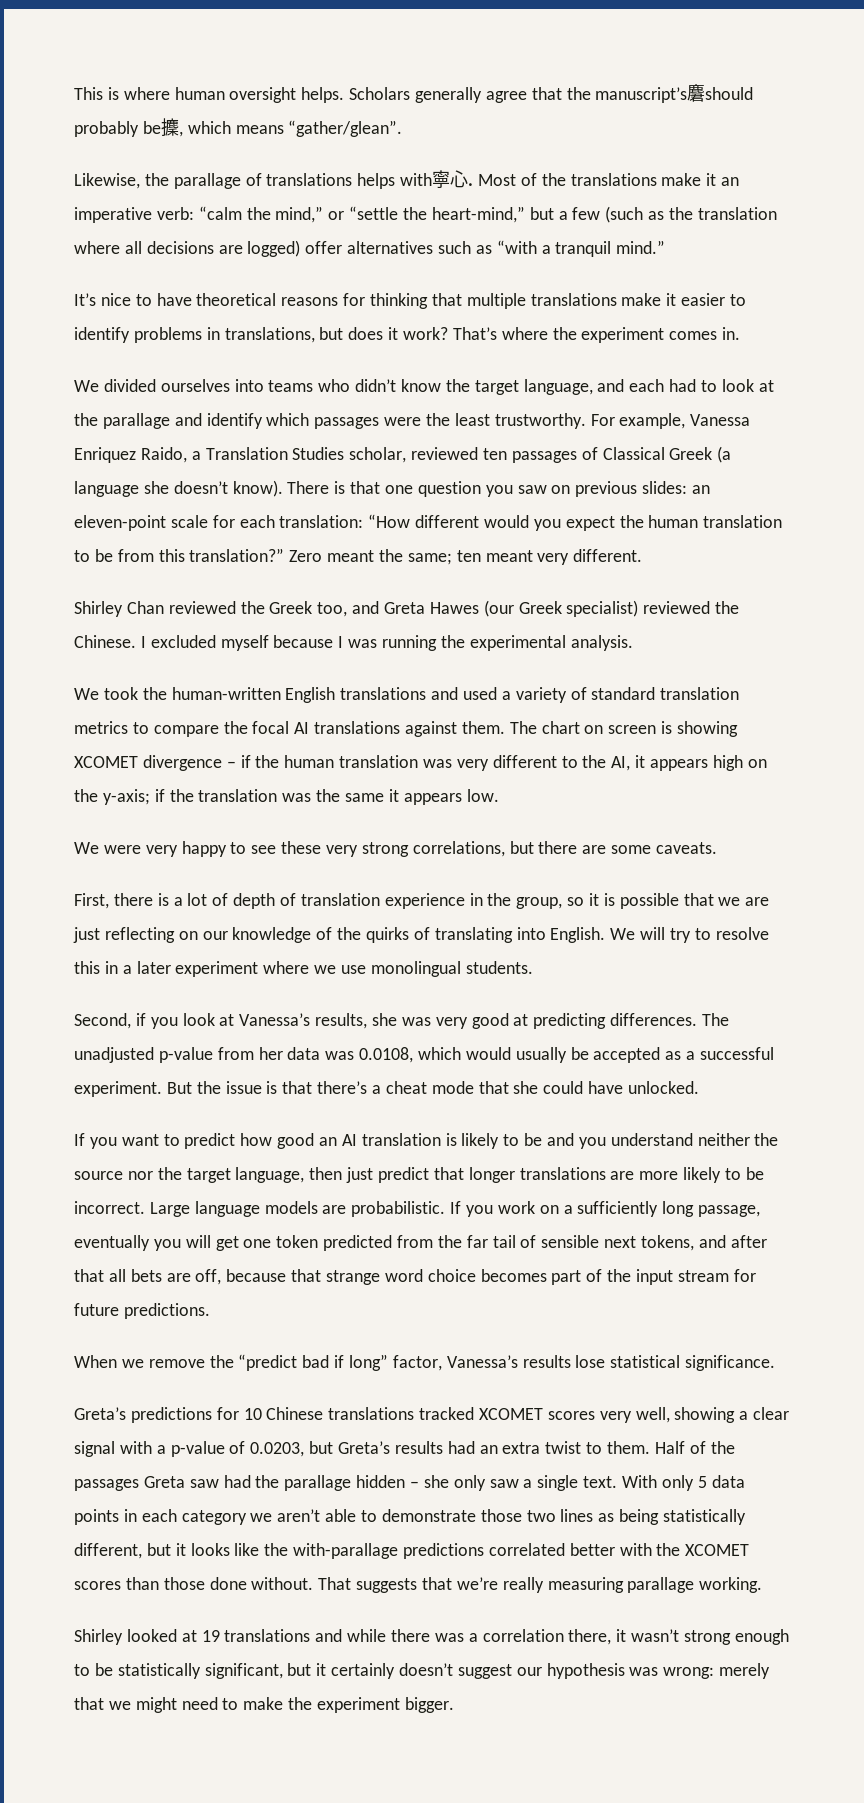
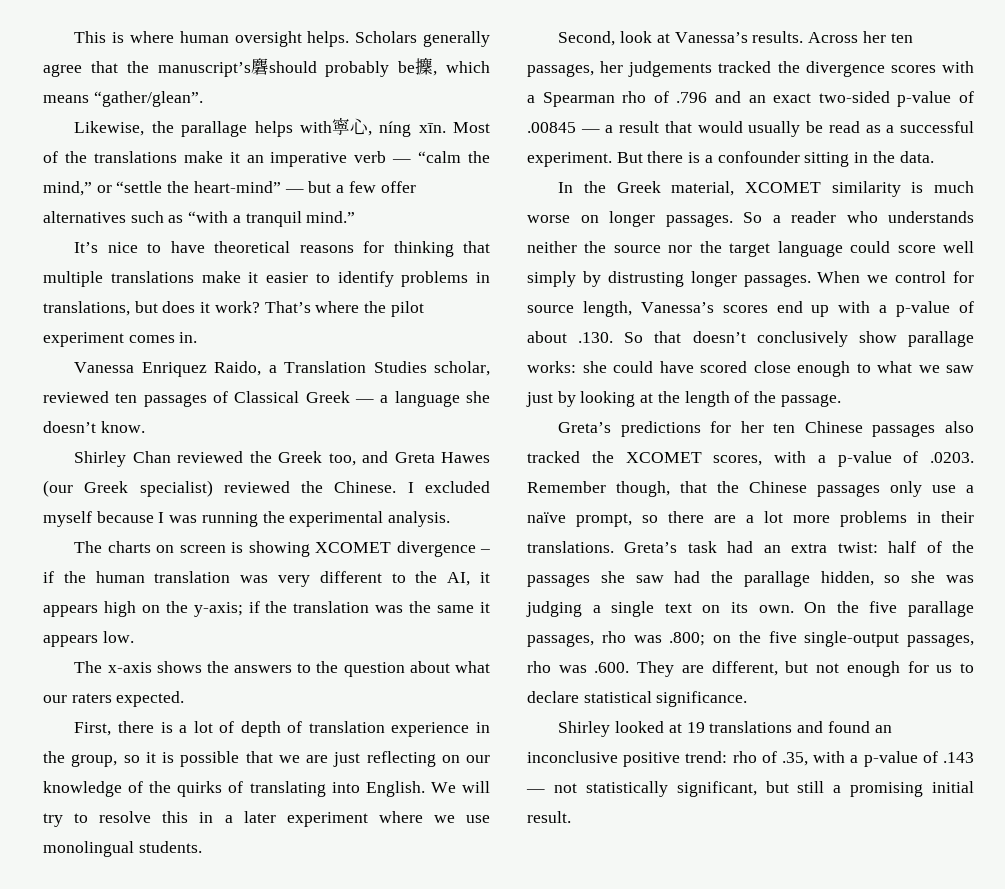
- Likewise, the parallage of translations helps with寧心.
+ Likewise, the parallage helps with寧心, níng xīn.
- Most of the translations make it an imperative verb: “calm the mind,” or “settle the heart-mind,” but a few (such as the translation where all decisions are logged) offer alternatives such as “with a tranquil mind.”
+ Most of the translations make it an imperative verb — “calm the mind,” or “settle the heart-mind” — but a few offer alternatives such as “with a tranquil mind.”
- That’s where the experiment comes in.
+ That’s where the pilot experiment comes in.
- We divided ourselves into teams who didn’t know the target language, and each had to look at the parallage and identify which passages were the least trustworthy. For example, Vanessa Enriquez Raido, a Translation Studies scholar, reviewed ten passages of Classical Greek (a language she doesn’t know). There is that one question you saw on previous slides: an eleven-point scale for each translation: “How different would you expect the human translation to be from this translation?” Zero meant the same; ten meant very different.
+ Vanessa Enriquez Raido, a Translation Studies scholar, reviewed ten passages of Classical Greek — a language she doesn’t know.
- We took the human-written English translations and used a variety of standard translation metrics to compare the focal AI translations against them. The chart on screen is showing XCOMET divergence – if the human translation was very different to the AI, it appears high on the y-axis; if the translation was the same it appears low.
+ The charts on screen is showing XCOMET divergence – if the human translation was very different to the AI, it appears high on the y-axis; if the translation was the same it appears low.
- We were very happy to see these very strong correlations, but there are some caveats.
+ The x-axis shows the answers to the question about what our raters expected.
- Second, if you look at Vanessa’s results, she was very good at predicting differences. The unadjusted p-value from her data was 0.0108, which would usually be accepted as a successful experiment.
+ Second, look at Vanessa’s results. Across her ten passages, her judgements tracked the divergence scores with a Spearman rho of .796 and an exact two-sided p-value of .00845 — a result that would usually be read as a successful experiment.
- But the issue is that there’s a cheat mode that she could have unlocked.
- If you want to predict how good an AI translation is likely to be and you understand neither the source nor the target language, then just predict that longer translations are more likely to be incorrect. Large language models are probabilistic. If you work on a sufficiently long passage, eventually you will get one token predicted from the far tail of sensible next tokens, and after that all bets are off, because that strange word choice becomes part of the input stream for future predictions.
- When we remove the “predict bad if long” factor, Vanessa’s results lose statistical significance.
- Greta’s predictions for 10 Chinese translations tracked XCOMET scores very well, showing a clear signal with a p-value of 0.0203, but Greta’s results had an extra twist to them. Half of the passages Greta saw had the parallage hidden – she only saw a single text. With only 5 data points in each category we aren’t able to demonstrate those two lines as being statistically different, but it looks like the with-parallage predictions correlated better with the XCOMET scores than those done without. That suggests that we’re really measuring parallage working.
+ But there is a confounder sitting in the data.
+ In the Greek material, XCOMET similarity is much worse on longer passages. So a reader who understands neither the source nor the target language could score well simply by distrusting longer passages. When we control for source length, Vanessa’s scores end up with a p-value of about .130. So that doesn’t conclusively show parallage works: she could have scored close enough to what we saw just by looking at the length of the passage.
+ Greta’s predictions for her ten Chinese passages also tracked the XCOMET scores, with a p-value of .0203. Remember though, that the Chinese passages only use a naïve prompt, so there are a lot more problems in their translations. Greta’s task had an extra twist: half of the passages she saw had the parallage hidden, so she was judging a single text on its own. On the five parallage passages, rho was .800; on the five single-output passages, rho was .600. They are different, but not enough for us to declare statistical significance.
- Shirley looked at 19 translations and while there was a correlation there, it wasn’t strong enough to be statistically significant, but it certainly doesn’t suggest our hypothesis was wrong: merely that we might need to make the experiment bigger.
+ Shirley looked at 19 translations and found an inconclusive positive trend: rho of .35, with a p-value of .143 — not statistically significant, but still a promising initial result.

